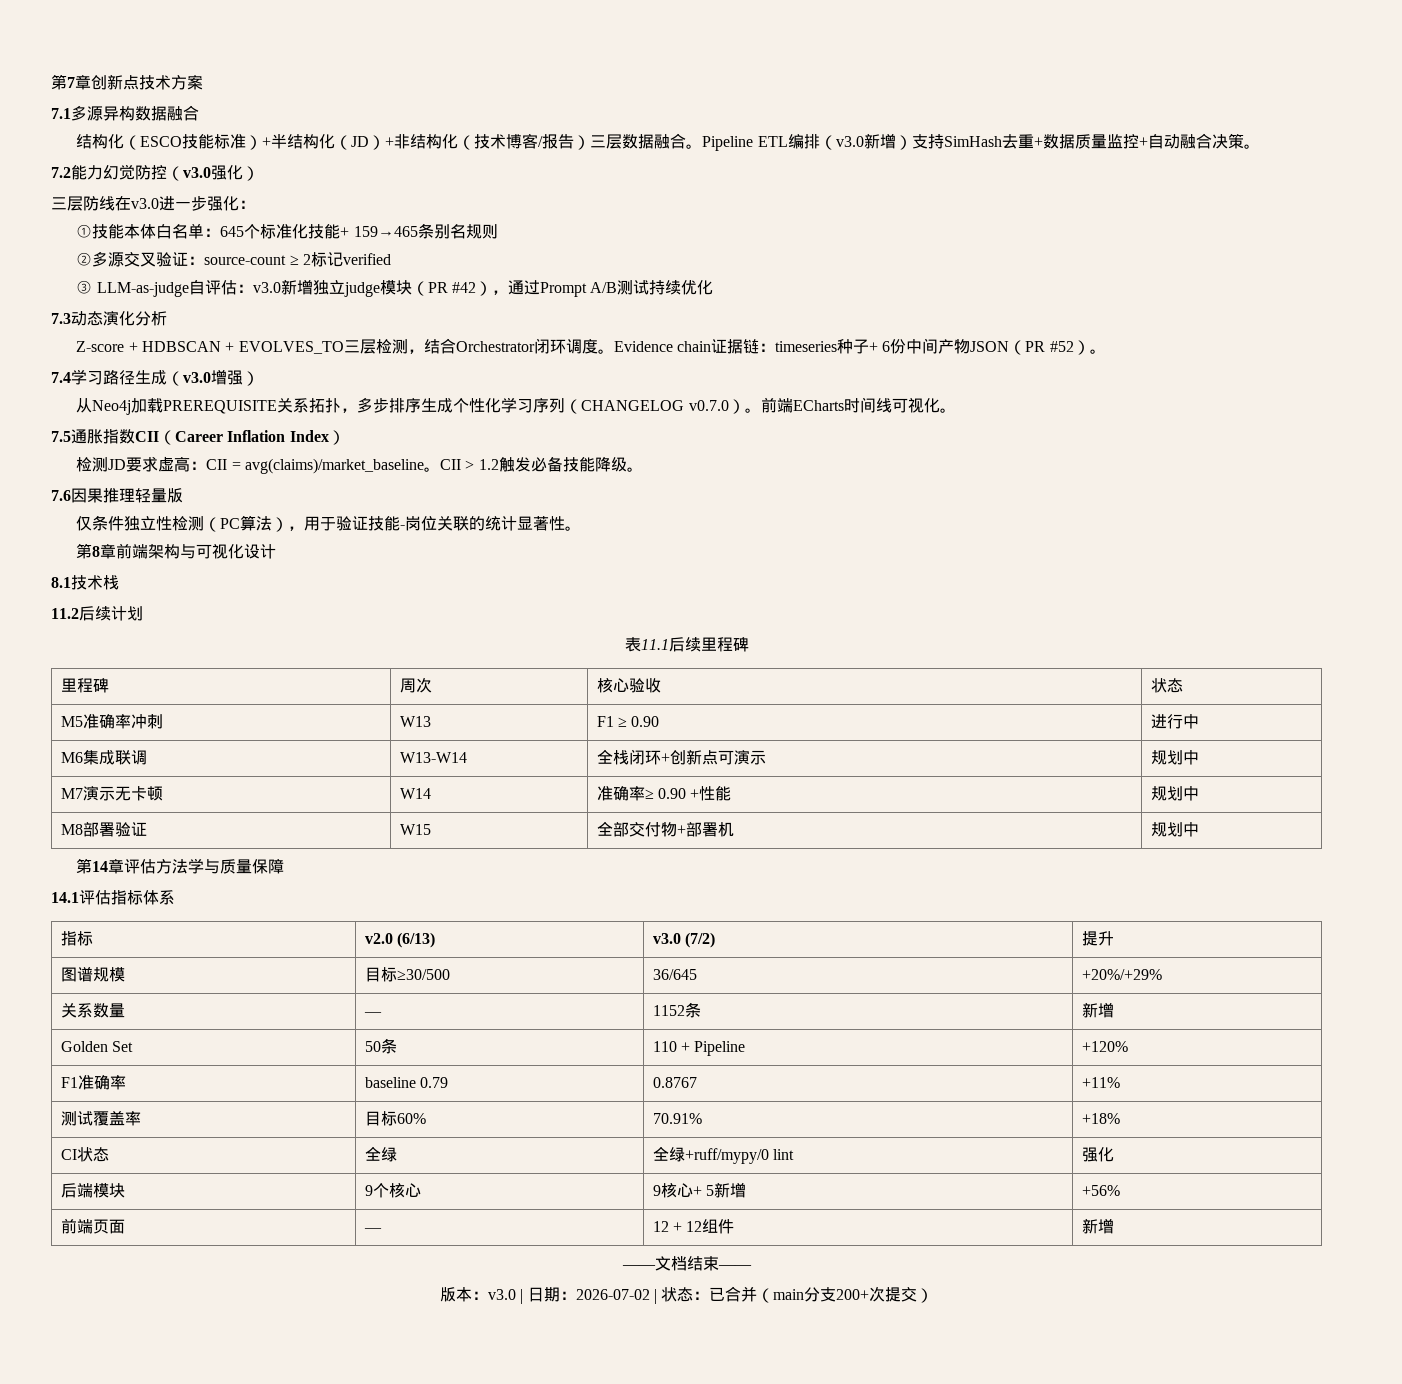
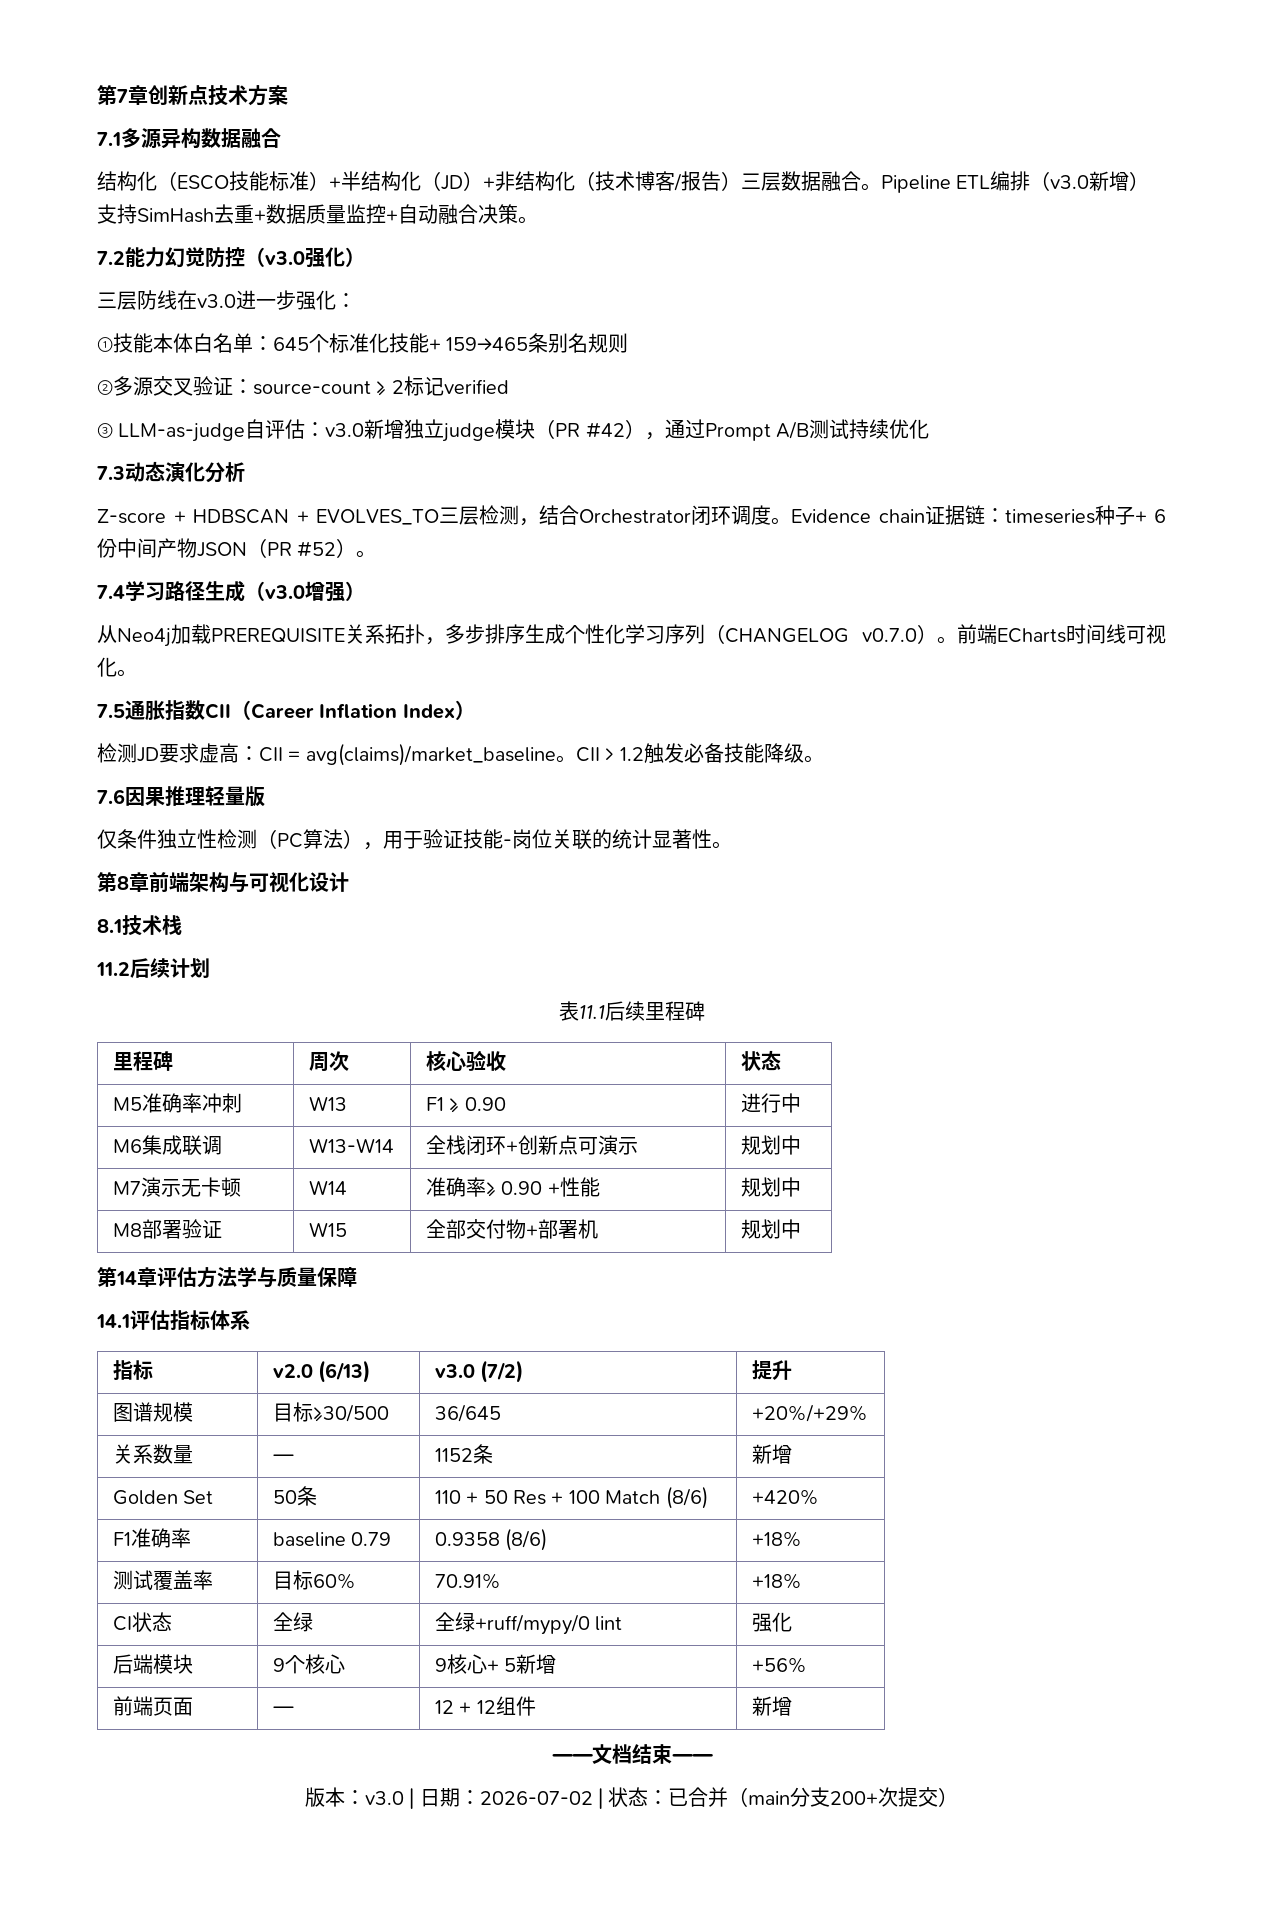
- Golden Set | 50条 | 110 + Pipeline | +120%
+ Golden Set | 50条 | 110 + 50 Res + 100 Match (8/6) | +420%
- F1准确率 | baseline 0.79 | 0.8767 | +11%
+ F1准确率 | baseline 0.79 | 0.9358 (8/6) | +18%

